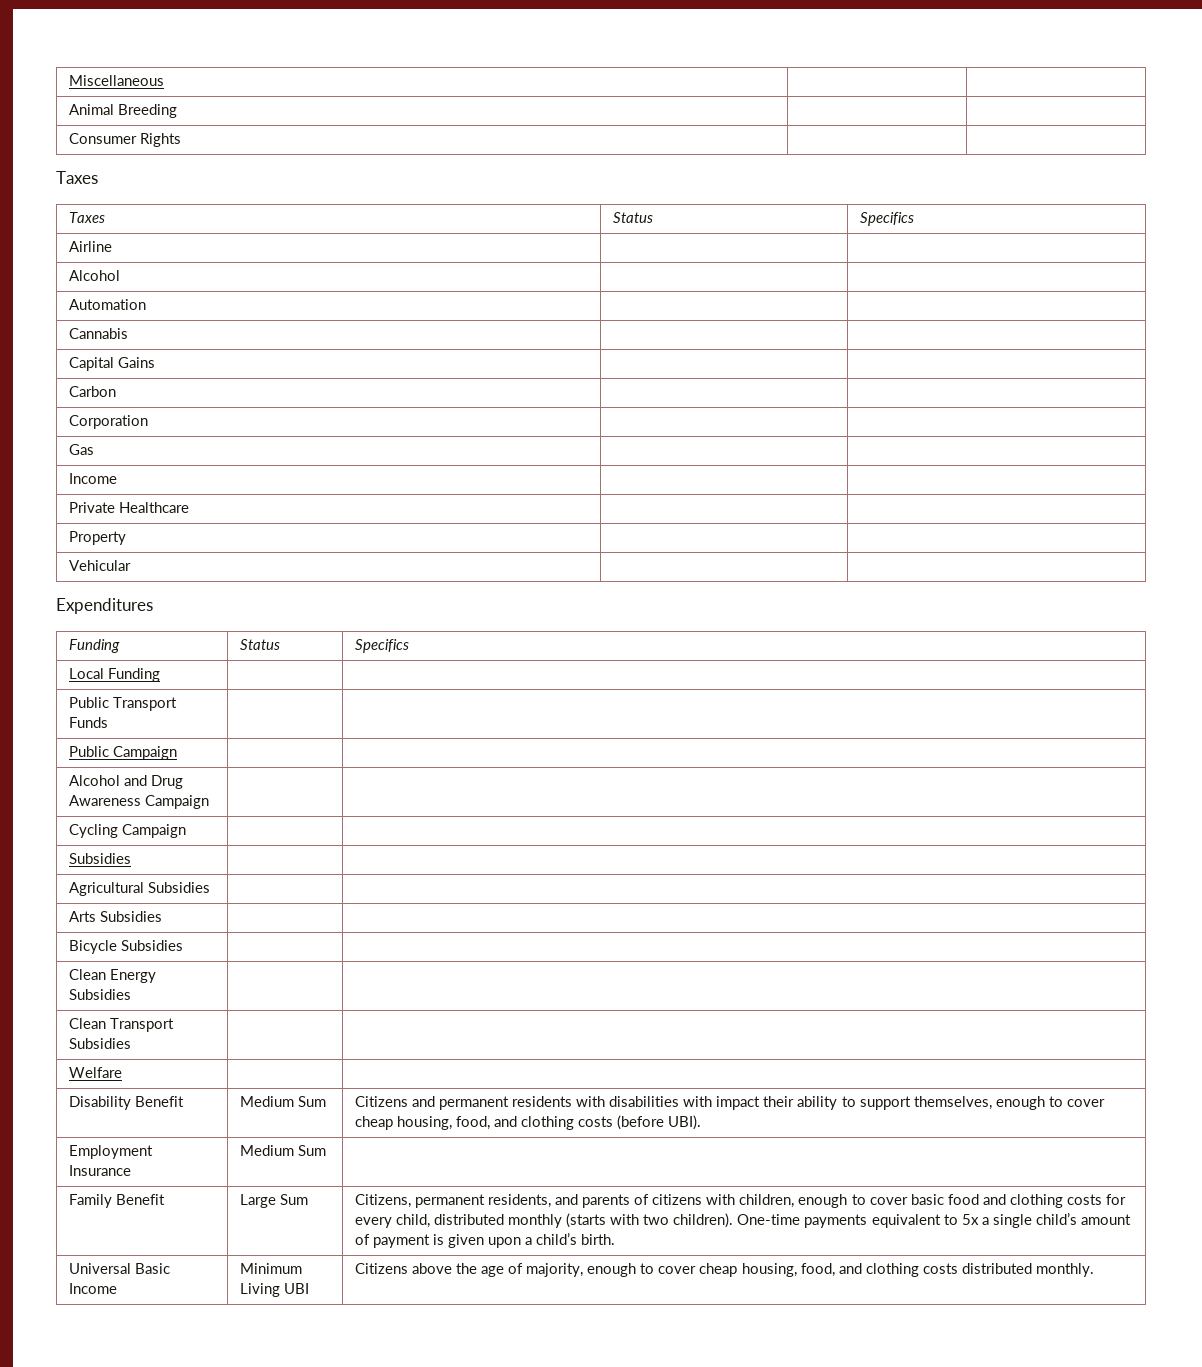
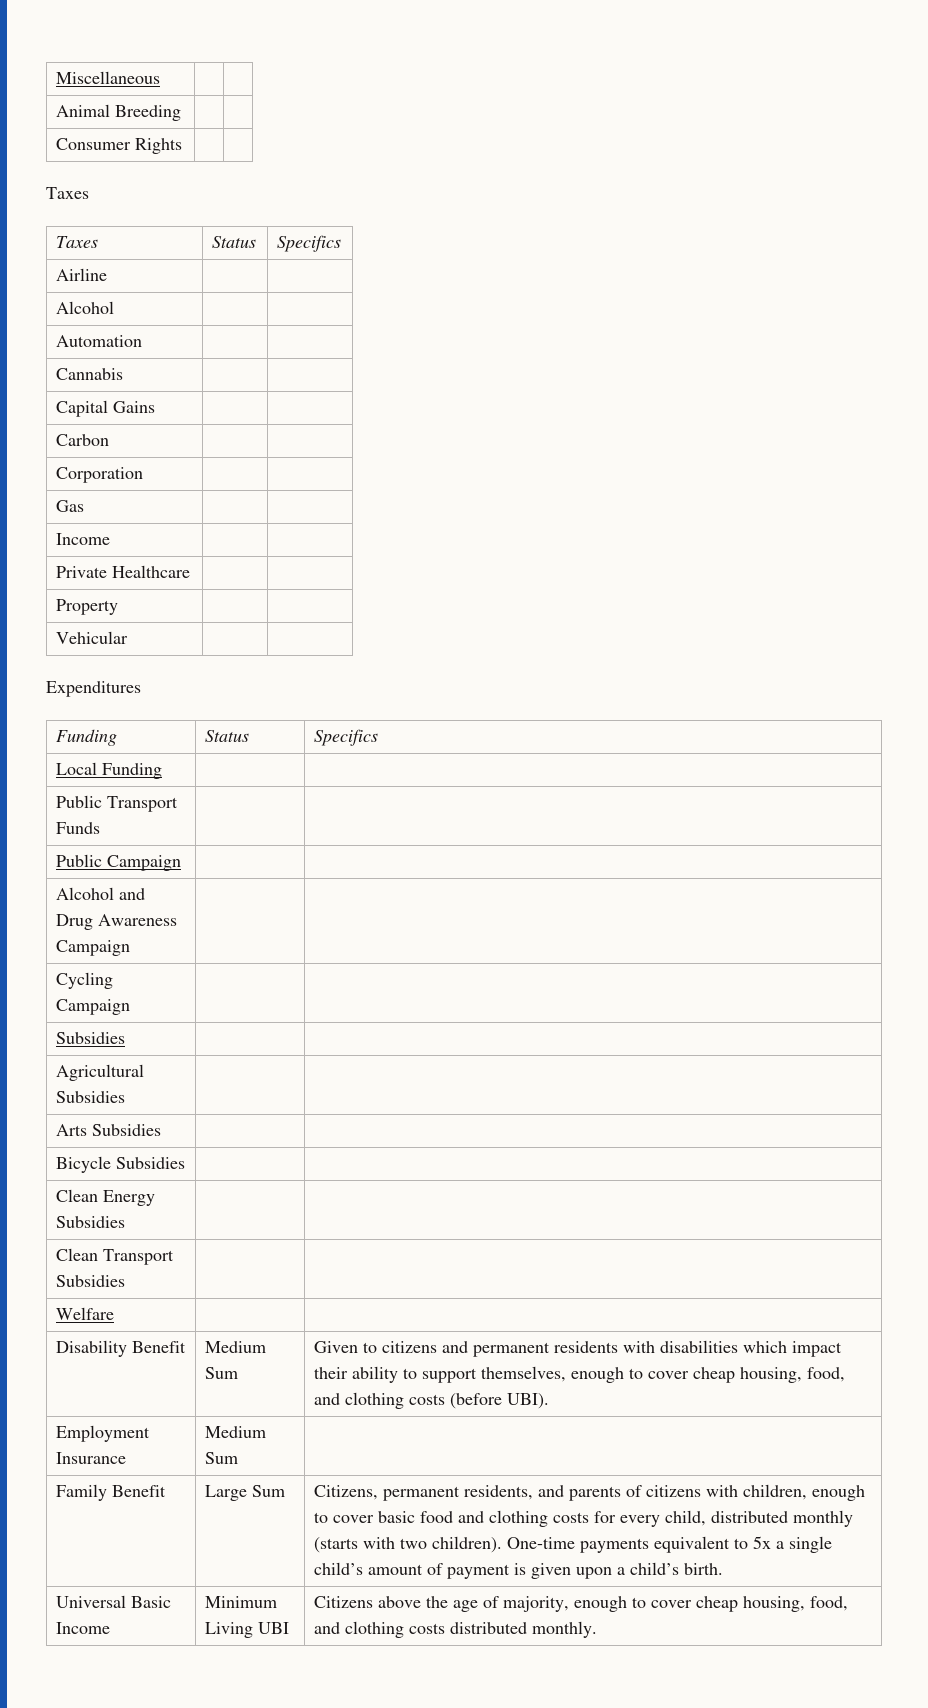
- Disability Benefit | Medium Sum | Citizens and permanent residents with disabilities with impact their ability to support themselves, enough to cover cheap housing, food, and clothing costs (before UBI).
+ Disability Benefit | Medium Sum | Given to citizens and permanent residents with disabilities which impact their ability to support themselves, enough to cover cheap housing, food, and clothing costs (before UBI).

